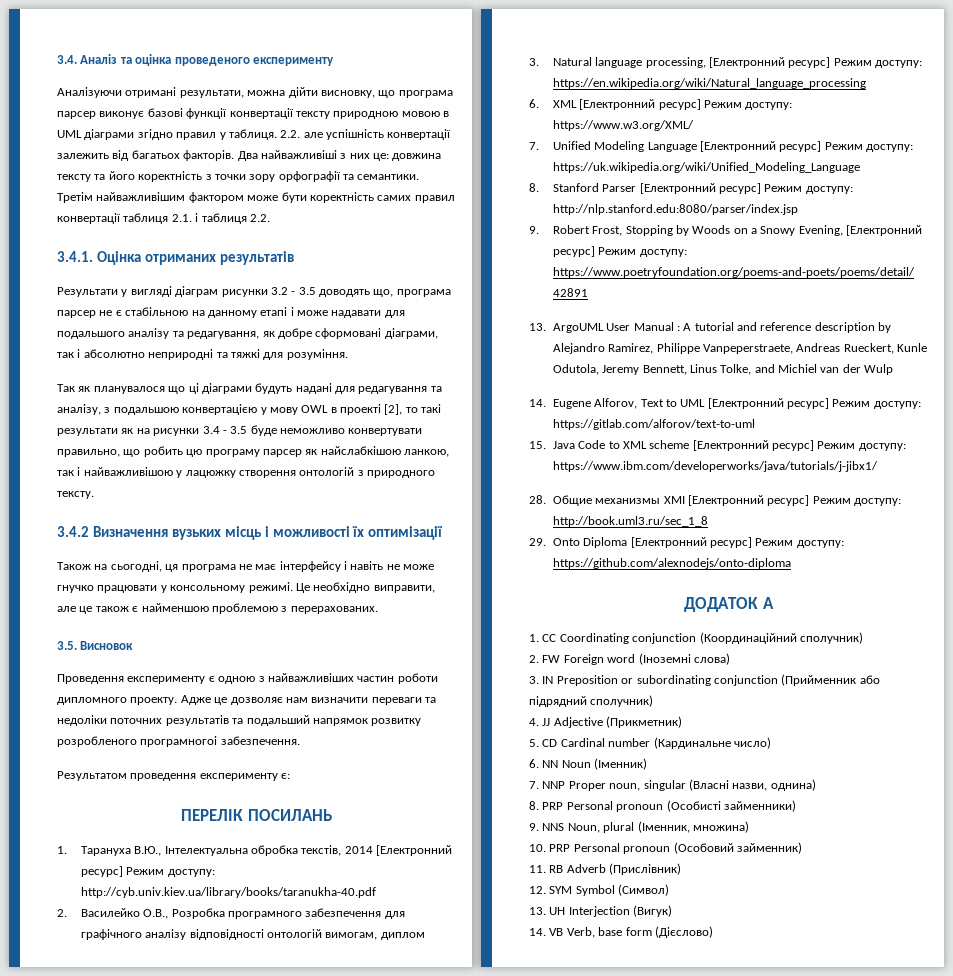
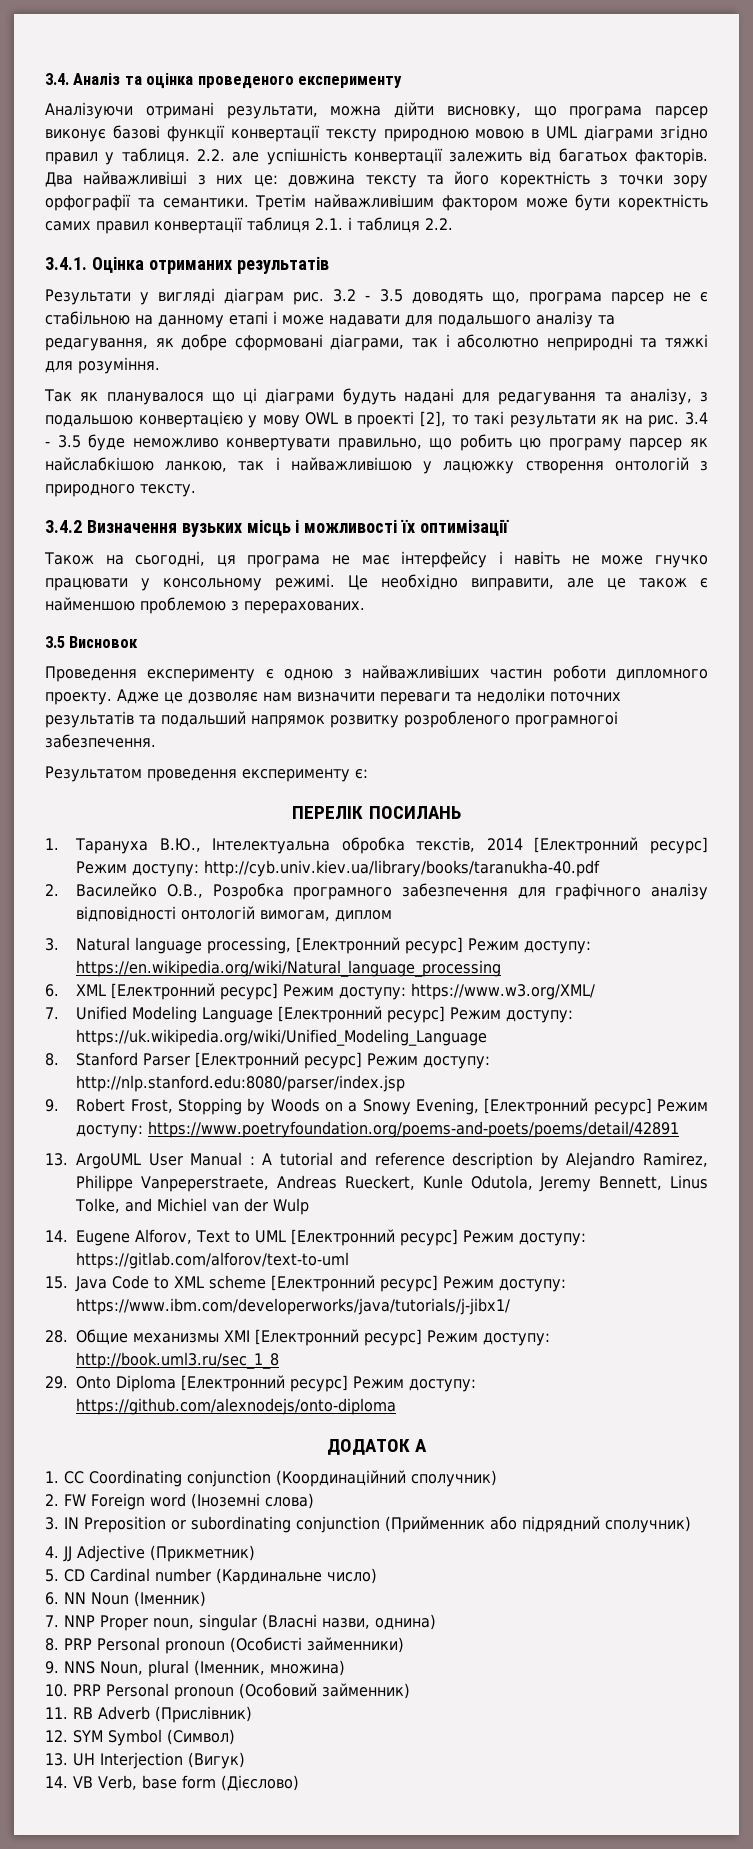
- Результати у вигляді діаграм рисунки 3.2 - 3.5 доводять що, програма парсер не є стабільною на данному етапі і може надавати для подальшого аналізу та редагування, як добре сформовані діаграми, так і абсолютно неприродні та тяжкі для розуміння.
+ Результати у вигляді діаграм рис. 3.2 - 3.5 доводять що, програма парсер не є стабільною на данному етапі і може надавати для подальшого аналізу та редагування, як добре сформовані діаграми, так і абсолютно неприродні та тяжкі для розуміння.
- Так як планувалося що ці діаграми будуть надані для редагування та аналізу, з подальшою конвертацією у мову OWL в проекті [2], то такі результати як на рисунки 3.4 - 3.5 буде неможливо конвертувати правильно, що робить цю програму парсер як найслабкішою ланкою, так і найважливішою у лацюжку створення онтологій з природного тексту.
+ Так як планувалося що ці діаграми будуть надані для редагування та аналізу, з подальшою конвертацією у мову OWL в проекті [2], то такі результати як на рис. 3.4 - 3.5 буде неможливо конвертувати правильно, що робить цю програму парсер як найслабкішою ланкою, так і найважливішою у лацюжку створення онтологій з природного тексту.
- 3.5. Висновок
+ 3.5 Висновок

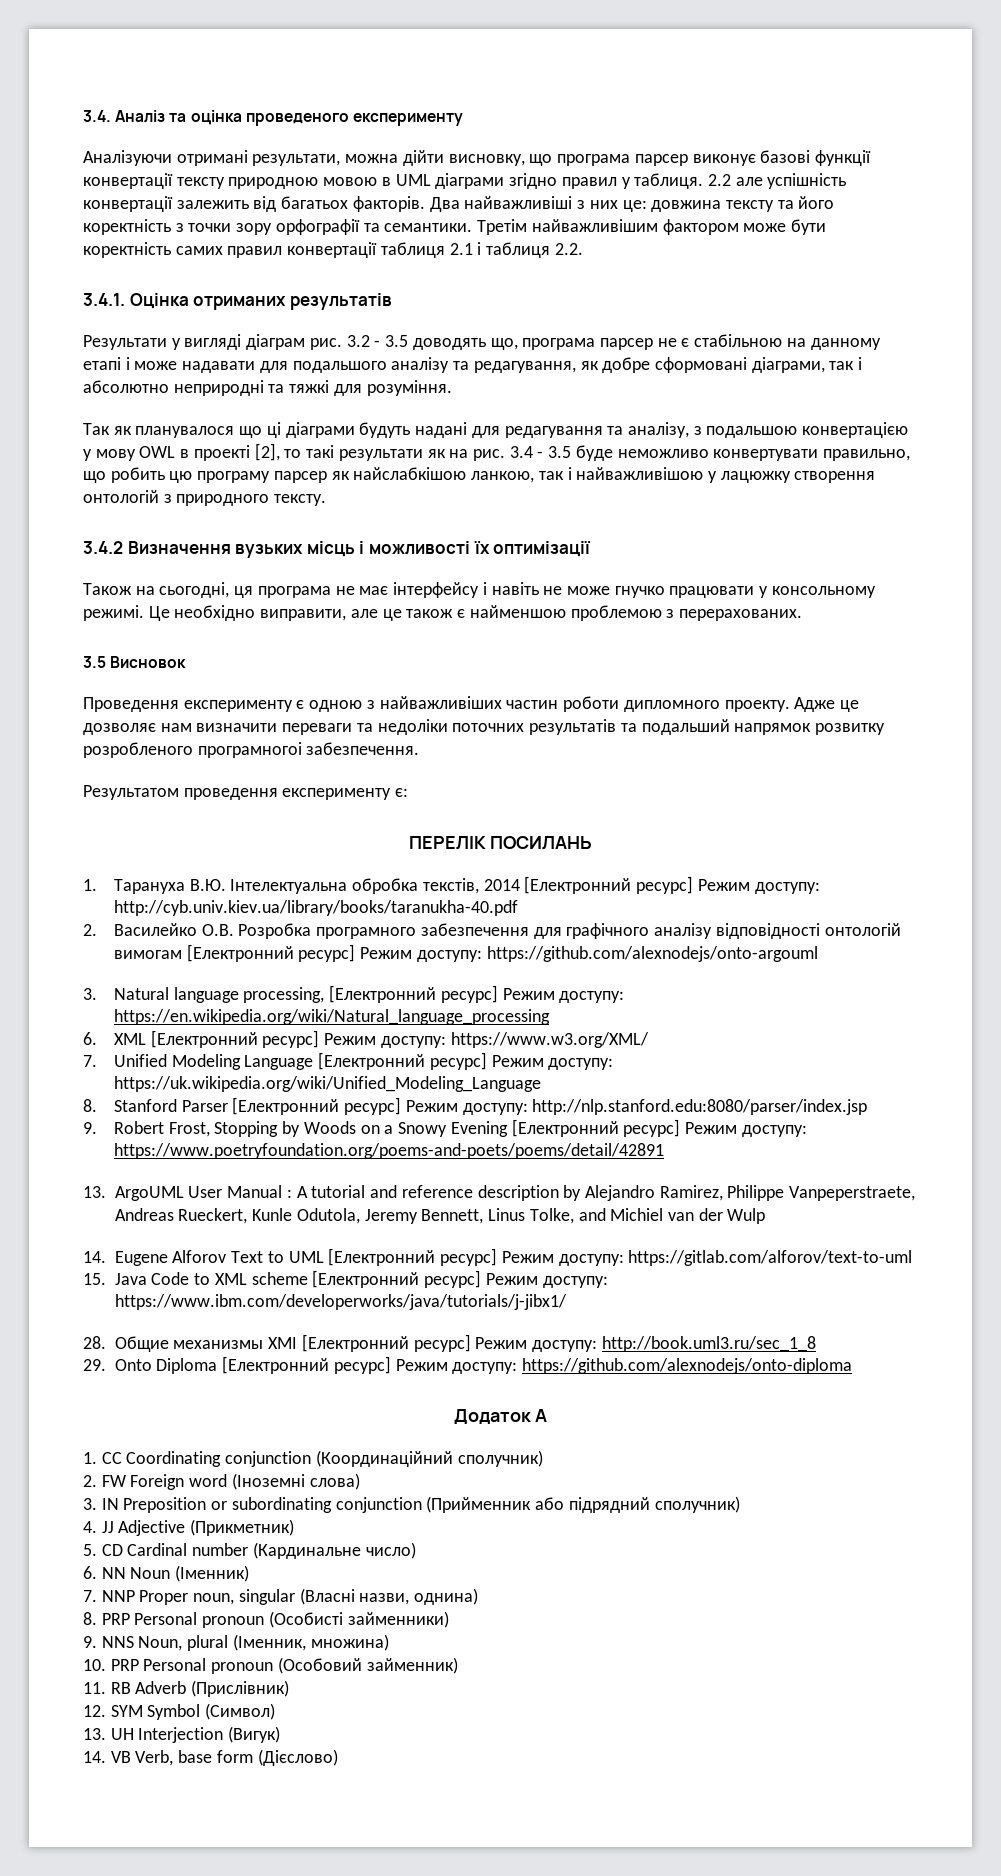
- 2.2. але успішність конвертації залежить від багатьох факторів.
+ 2.2 але успішність конвертації залежить від багатьох факторів.
- Третім найважливішим фактором може бути коректність самих правил конвертації таблиця 2.1. і таблиця 2.2.
+ Третім найважливішим фактором може бути коректність самих правил конвертації таблиця 2.1 і таблиця 2.2.
- 1. Тарануха В.Ю., Інтелектуальна обробка текстів, 2014 [Електронний ресурс] Режим доступу: http://cyb.univ.kiev.ua/library/books/taranukha-40.pdf
+ 1. Тарануха В.Ю. Інтелектуальна обробка текстів, 2014 [Електронний ресурс] Режим доступу: http://cyb.univ.kiev.ua/library/books/taranukha-40.pdf
- 2. Василейко O.В., Розробка програмного забезпечення для графічного аналізу відповідності онтологій вимогам, диплом
+ 2. Василейко O.В. Розробка програмного забезпечення для графічного аналізу відповідності онтологій вимогам [Електронний ресурс] Режим доступу: https://github.com/alexnodejs/onto-argouml
- 9. Robert Frost, Stopping by Woods on a Snowy Evening, [Електронний ресурс] Режим доступу: https://www.poetryfoundation.org/poems-and-poets/poems/detail/42891
+ 9. Robert Frost, Stopping by Woods on a Snowy Evening [Електронний ресурс] Режим доступу: https://www.poetryfoundation.org/poems-and-poets/poems/detail/42891
- 14. Eugene Alforov, Text to UML [Електронний ресурс] Режим доступу: https://gitlab.com/alforov/text-to-uml
+ 14. Eugene Alforov Text to UML [Електронний ресурс] Режим доступу: https://gitlab.com/alforov/text-to-uml
- ДОДАТОК А
+ Додаток А

